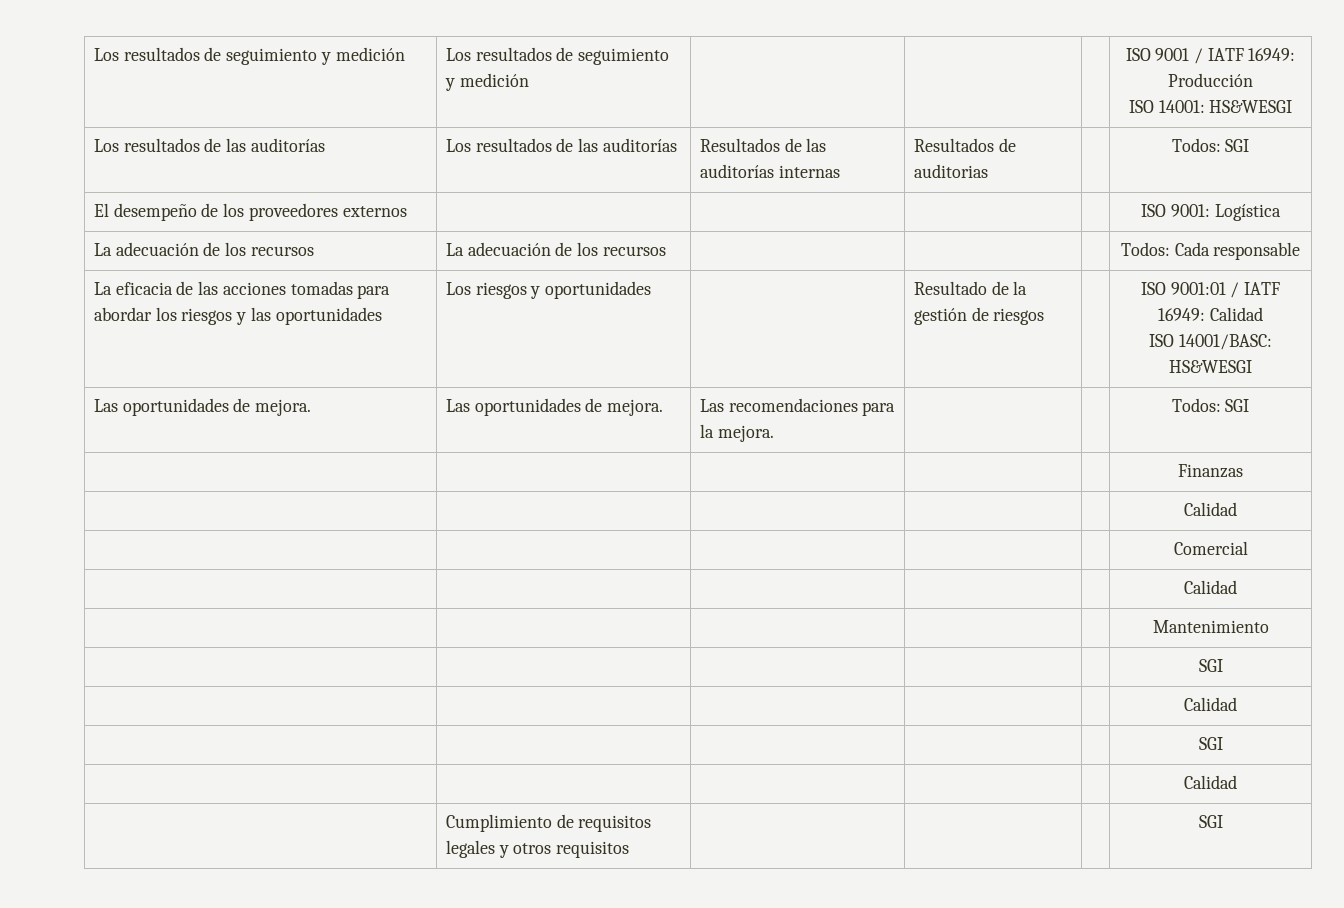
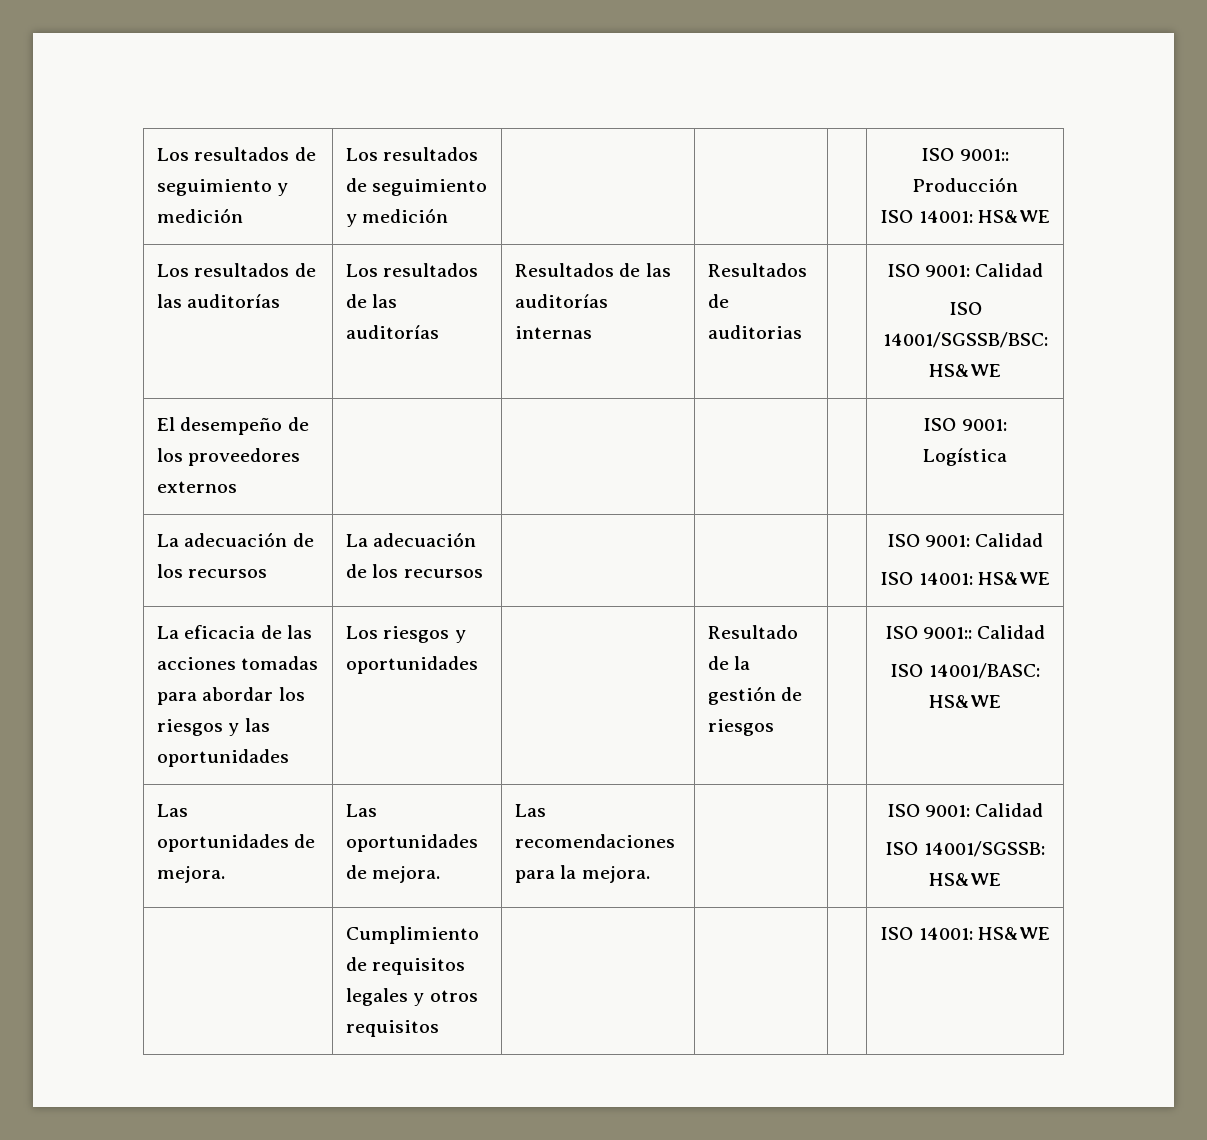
- Los resultados de seguimiento y medición | Los resultados de seguimiento y medición | | | | ISO 9001 / IATF 16949: Producción
- ISO 14001: HS&WESGI
+ Los resultados de seguimiento y medición | Los resultados de seguimiento y medición | | | | ISO 9001:: Producción
+ ISO 14001: HS&WE
- Los resultados de las auditorías | Los resultados de las auditorías | Resultados de las auditorías internas | Resultados de auditorias | | Todos: SGI
+ Los resultados de las auditorías | Los resultados de las auditorías | Resultados de las auditorías internas | Resultados de auditorias | | ISO 9001: Calidad
+ ISO 14001/SGSSB/BSC: HS&WE
- La adecuación de los recursos | La adecuación de los recursos | | | | Todos: Cada responsable
+ La adecuación de los recursos | La adecuación de los recursos | | | | ISO 9001: Calidad
+ ISO 14001: HS&WE
- La eficacia de las acciones tomadas para abordar los riesgos y las oportunidades | Los riesgos y oportunidades | | Resultado de la gestión de riesgos | | ISO 9001:01 / IATF 16949: Calidad
- ISO 14001/BASC: HS&WESGI
+ La eficacia de las acciones tomadas para abordar los riesgos y las oportunidades | Los riesgos y oportunidades | | Resultado de la gestión de riesgos | | ISO 9001:: Calidad
+ ISO 14001/BASC: HS&WE
- Las oportunidades de mejora. | Las oportunidades de mejora. | Las recomendaciones para la mejora. | | | Todos: SGI
- | | | | | Finanzas
- | | | | | Calidad
- | | | | | Comercial
- | | | | | Calidad
- | | | | | Mantenimiento
- | | | | | SGI
- | | | | | Calidad
- | | | | | SGI
- | | | | | Calidad
+ Las oportunidades de mejora. | Las oportunidades de mejora. | Las recomendaciones para la mejora. | | | ISO 9001: Calidad
+ ISO 14001/SGSSB: HS&WE
- | Cumplimiento de requisitos legales y otros requisitos | | | | SGI
+ | Cumplimiento de requisitos legales y otros requisitos | | | | ISO 14001: HS&WE

